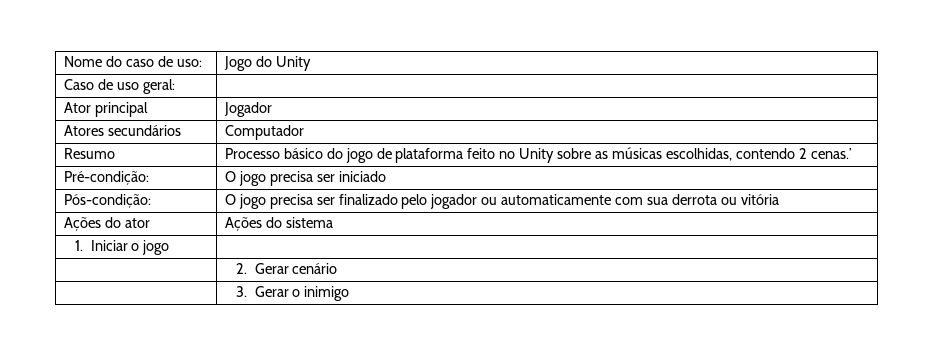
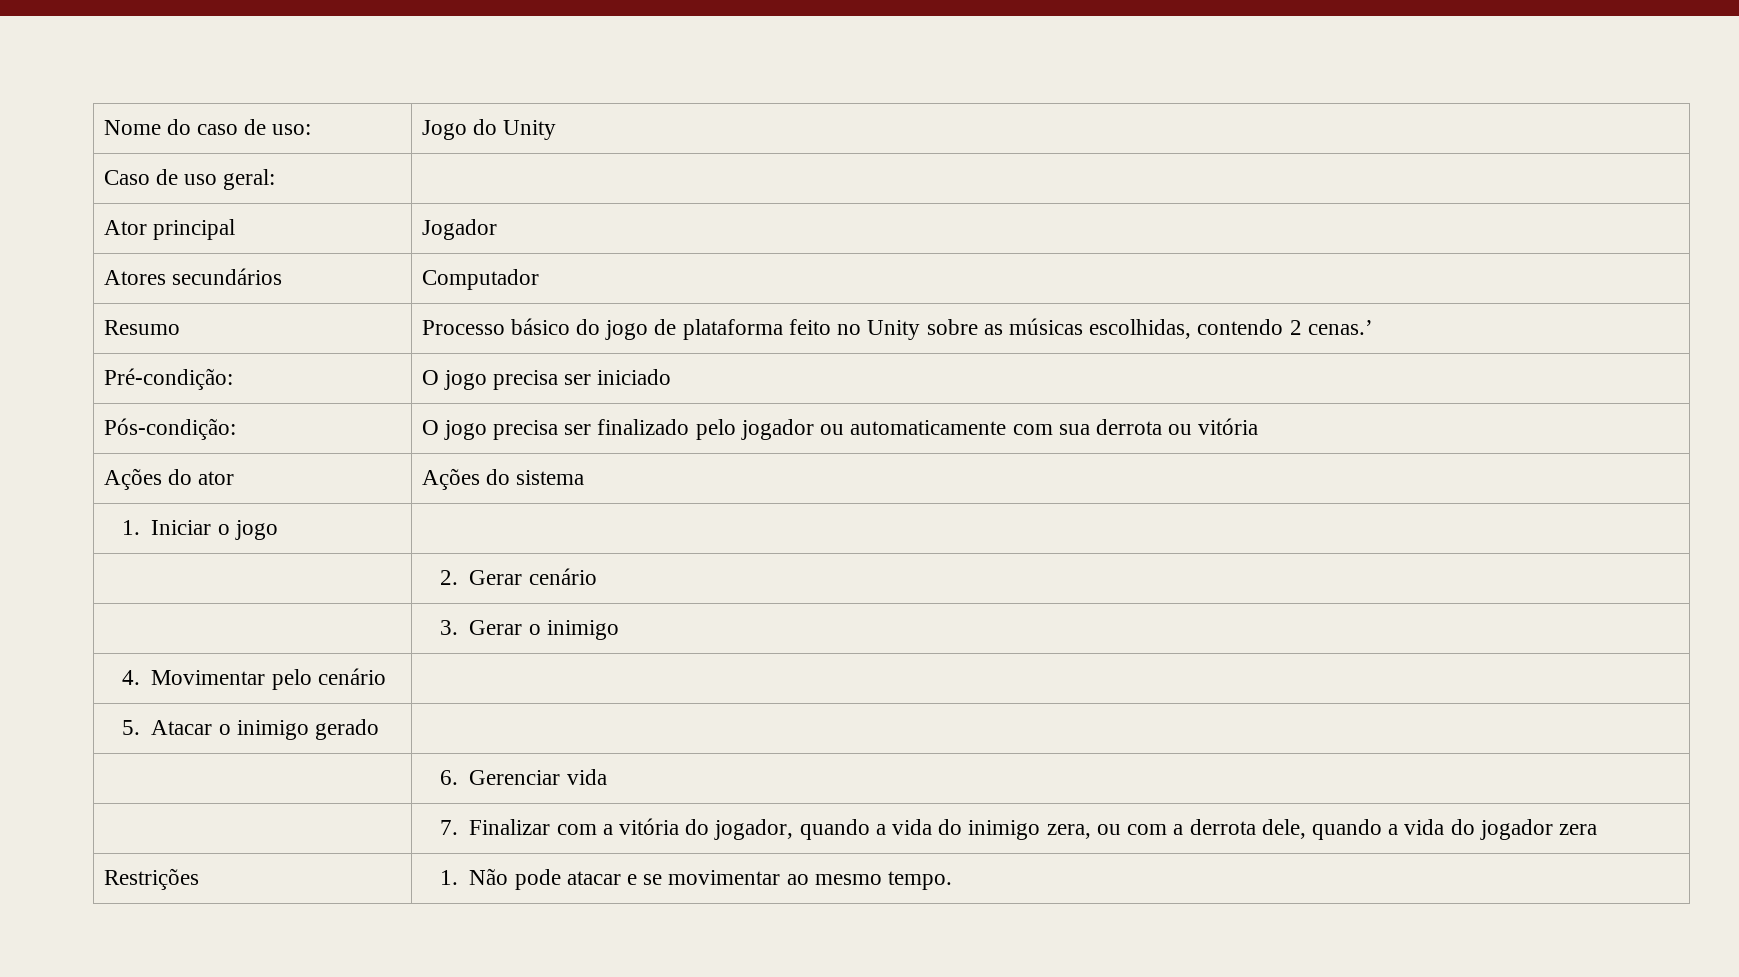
+ 4. Movimentar pelo cenário |
+ 5. Atacar o inimigo gerado |
+ | 6. Gerenciar vida
+ | 7. Finalizar com a vitória do jogador, quando a vida do inimigo zera, ou com a derrota dele, quando a vida do jogador zera
+ Restrições | 1. Não pode atacar e se movimentar ao mesmo tempo.

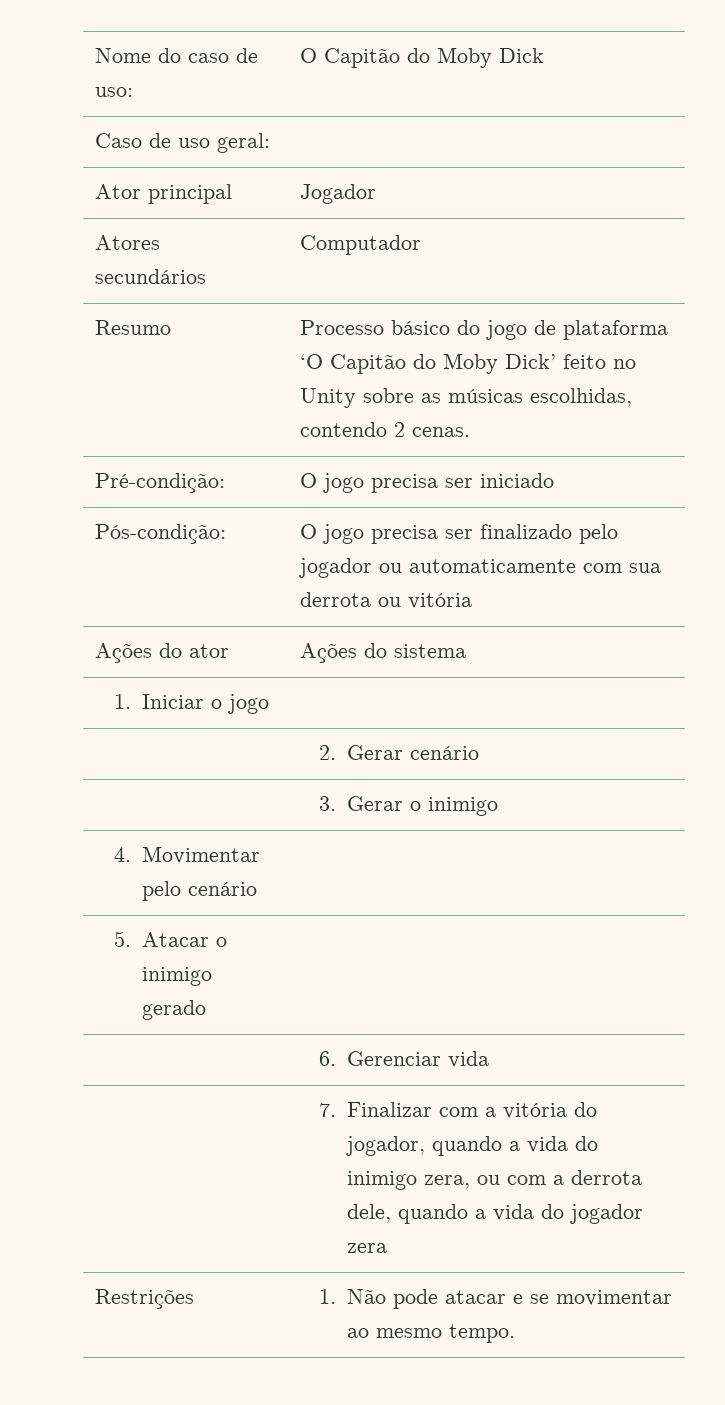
- Nome do caso de uso: | Jogo do Unity
+ Nome do caso de uso: | O Capitão do Moby Dick
- Resumo | Processo básico do jogo de plataforma feito no Unity sobre as músicas escolhidas, contendo 2 cenas.’
+ Resumo | Processo básico do jogo de plataforma ‘O Capitão do Moby Dick’ feito no Unity sobre as músicas escolhidas, contendo 2 cenas.

